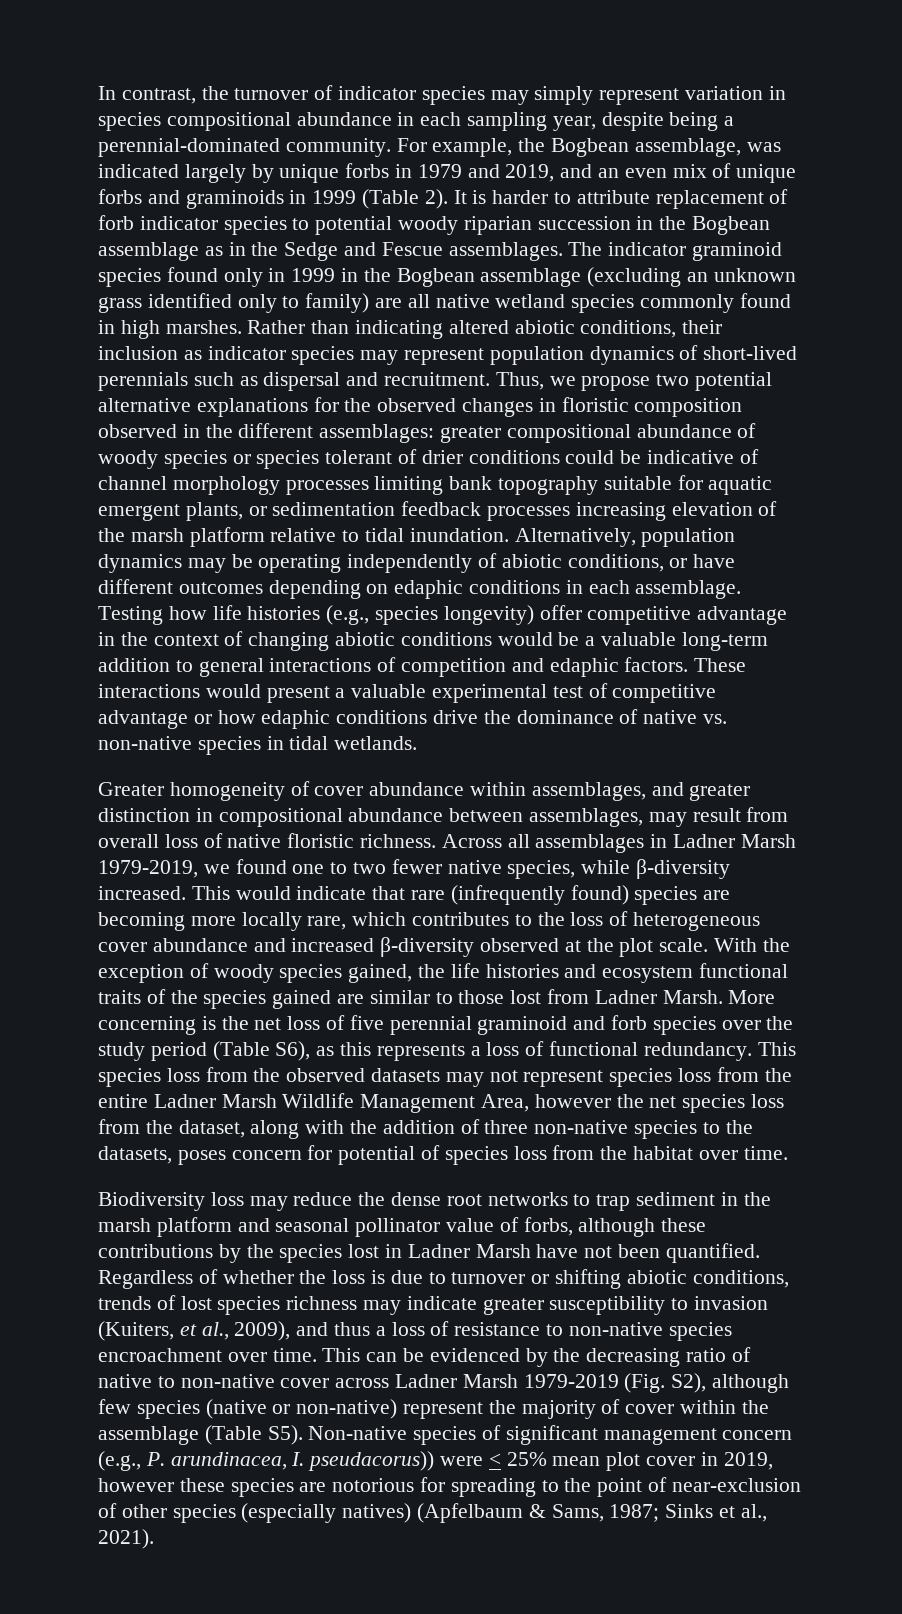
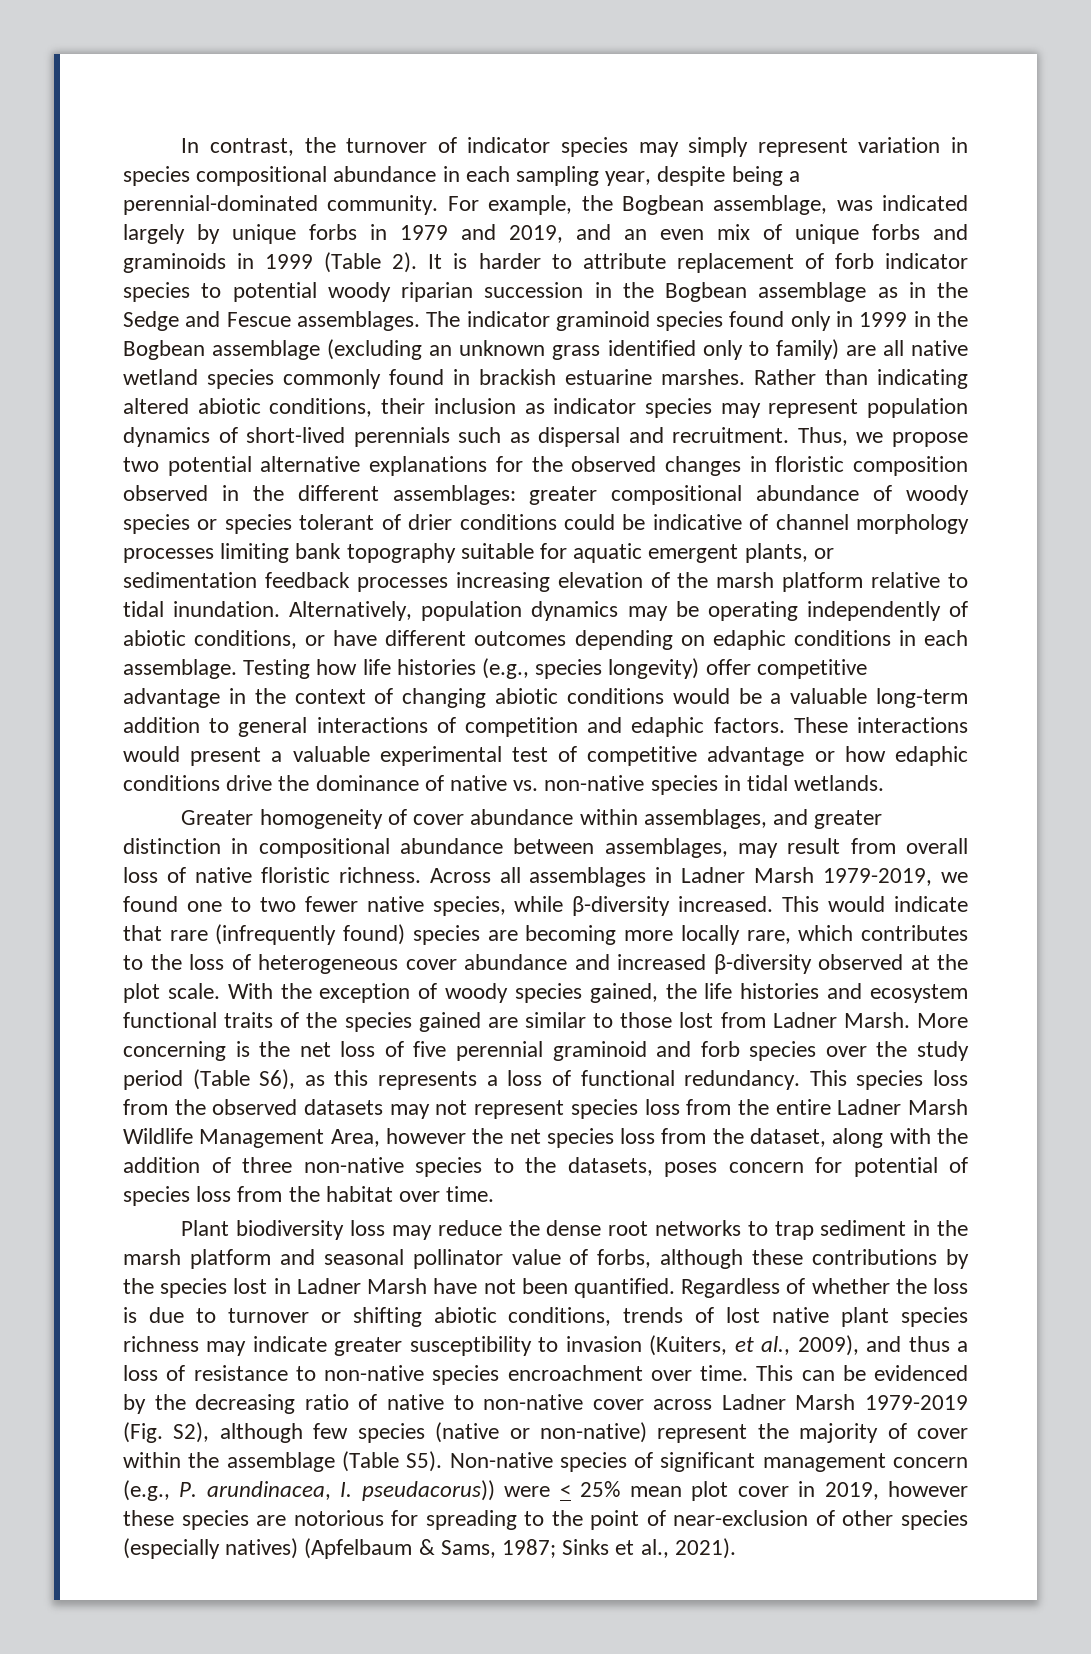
- The indicator graminoid species found only in 1999 in the Bogbean assemblage (excluding an unknown grass identified only to family) are all native wetland species commonly found in high marshes.
+ The indicator graminoid species found only in 1999 in the Bogbean assemblage (excluding an unknown grass identified only to family) are all native wetland species commonly found in brackish estuarine marshes.
- Biodiversity loss may reduce the dense root networks to trap sediment in the marsh platform and seasonal pollinator value of forbs, although these contributions by the species lost in Ladner Marsh have not been quantified.
+ Plant biodiversity loss may reduce the dense root networks to trap sediment in the marsh platform and seasonal pollinator value of forbs, although these contributions by the species lost in Ladner Marsh have not been quantified.
- Regardless of whether the loss is due to turnover or shifting abiotic conditions, trends of lost species richness may indicate greater susceptibility to invasion (Kuiters, et al., 2009), and thus a loss of resistance to non-native species encroachment over time.
+ Regardless of whether the loss is due to turnover or shifting abiotic conditions, trends of lost native plant species richness may indicate greater susceptibility to invasion (Kuiters, et al., 2009), and thus a loss of resistance to non-native species encroachment over time.

